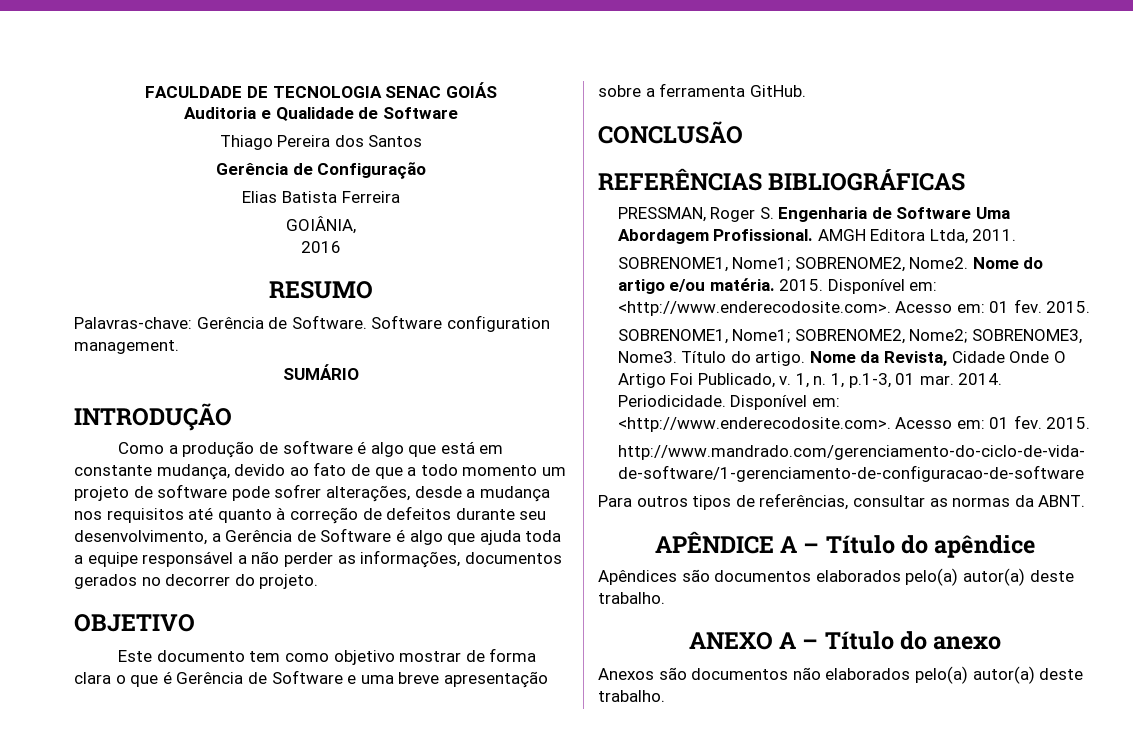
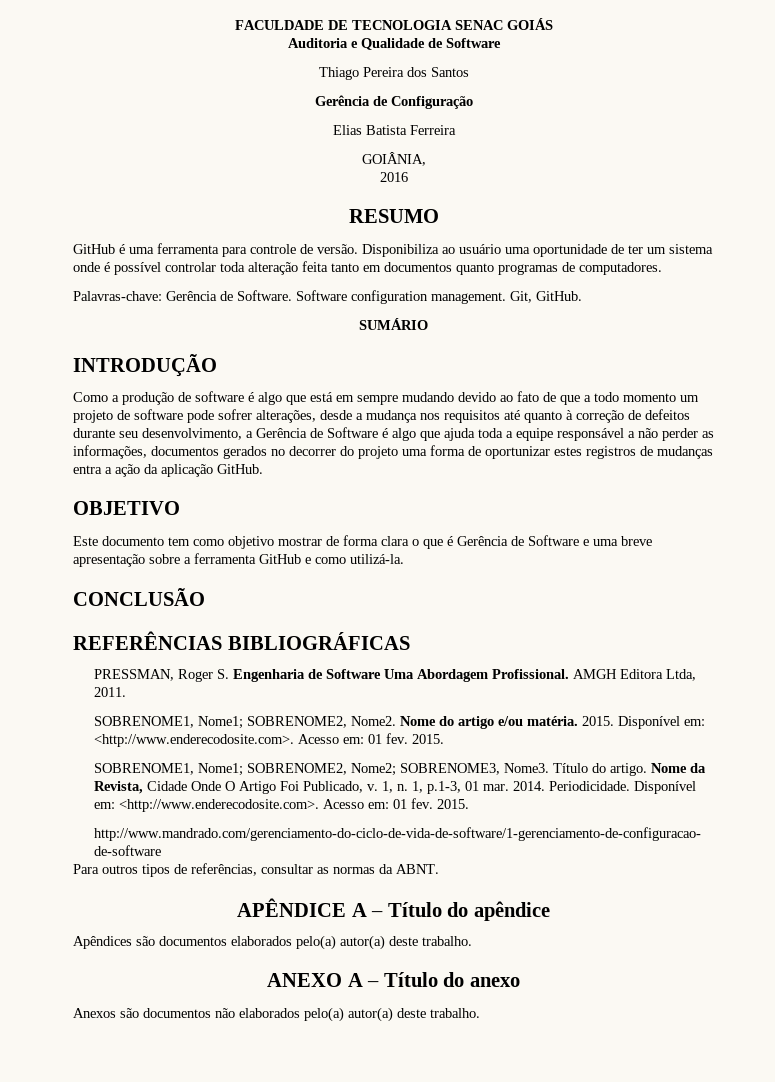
+ GitHub é uma ferramenta para controle de versão. Disponibiliza ao usuário uma oportunidade de ter um sistema onde é possível controlar toda alteração feita tanto em documentos quanto programas de computadores.
+ Git, GitHub.
- Como a produção de software é algo que está em constante mudança, devido ao fato de que a todo momento um projeto de software pode sofrer alterações, desde a mudança nos requisitos até quanto à correção de defeitos durante seu desenvolvimento, a Gerência de Software é algo que ajuda toda a equipe responsável a não perder as informações, documentos gerados no decorrer do projeto.
+ Como a produção de software é algo que está em sempre mudando devido ao fato de que a todo momento um projeto de software pode sofrer alterações, desde a mudança nos requisitos até quanto à correção de defeitos durante seu desenvolvimento, a Gerência de Software é algo que ajuda toda a equipe responsável a não perder as informações, documentos gerados no decorrer do projeto uma forma de oportunizar estes registros de mudanças entra a ação da aplicação GitHub.
- Este documento tem como objetivo mostrar de forma clara o que é Gerência de Software e uma breve apresentação sobre a ferramenta GitHub.
+ Este documento tem como objetivo mostrar de forma clara o que é Gerência de Software e uma breve apresentação sobre a ferramenta GitHub e como utilizá-la.

